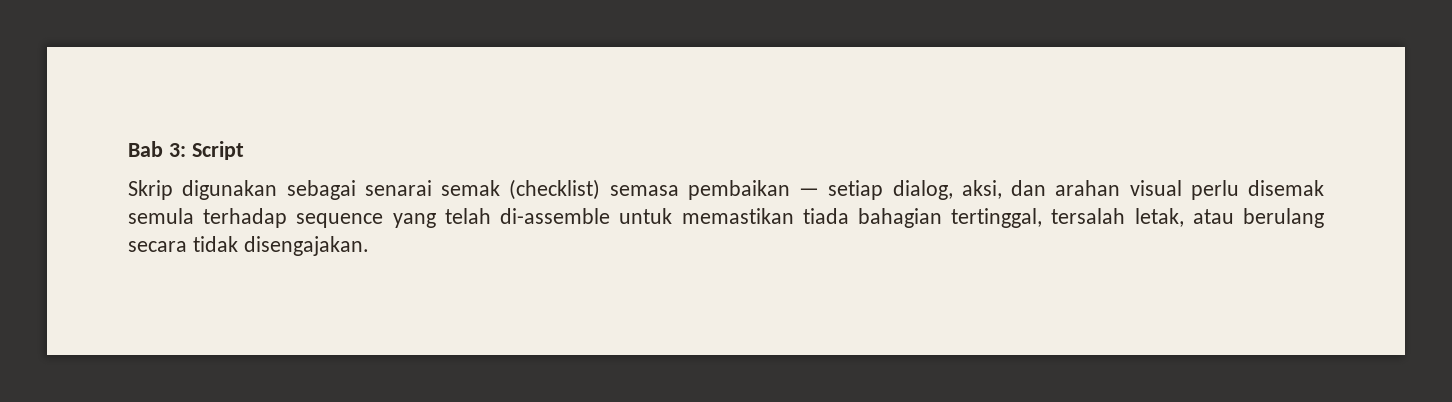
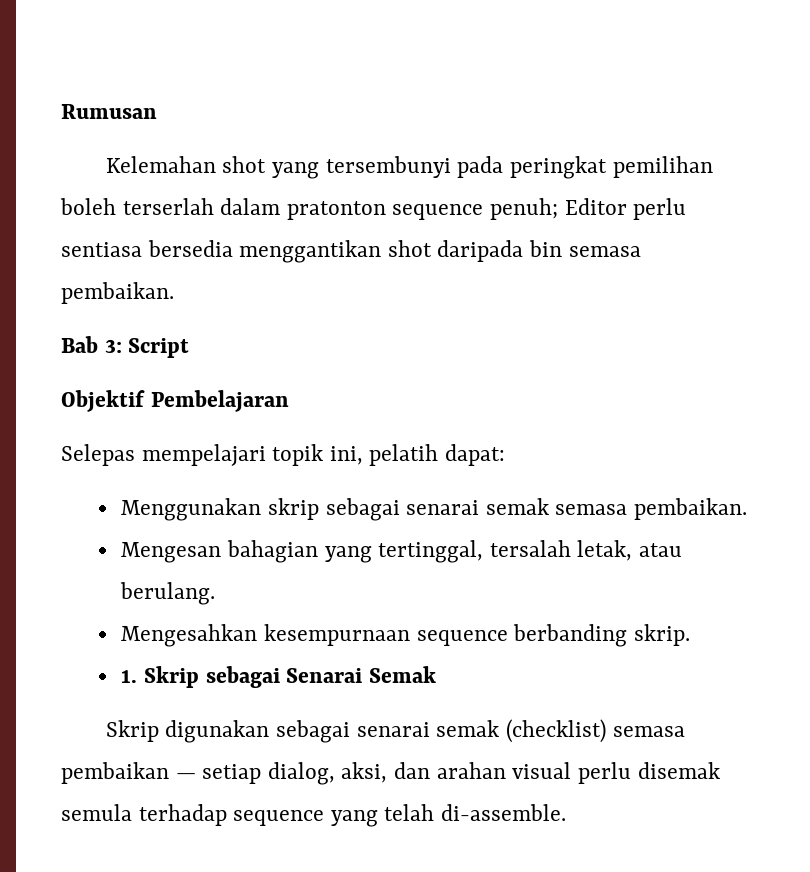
+ Rumusan
+ Kelemahan shot yang tersembunyi pada peringkat pemilihan boleh terserlah dalam pratonton sequence penuh; Editor perlu sentiasa bersedia menggantikan shot daripada bin semasa pembaikan.
  Bab 3: Script
+ Objektif Pembelajaran
+ Selepas mempelajari topik ini, pelatih dapat:
+ Menggunakan skrip sebagai senarai semak semasa pembaikan.
+ Mengesan bahagian yang tertinggal, tersalah letak, atau berulang.
+ Mengesahkan kesempurnaan sequence berbanding skrip.
+ 1. Skrip sebagai Senarai Semak
- Skrip digunakan sebagai senarai semak (checklist) semasa pembaikan — setiap dialog, aksi, dan arahan visual perlu disemak semula terhadap sequence yang telah di-assemble untuk memastikan tiada bahagian tertinggal, tersalah letak, atau berulang secara tidak disengajakan.
+ Skrip digunakan sebagai senarai semak (checklist) semasa pembaikan — setiap dialog, aksi, dan arahan visual perlu disemak semula terhadap sequence yang telah di-assemble.

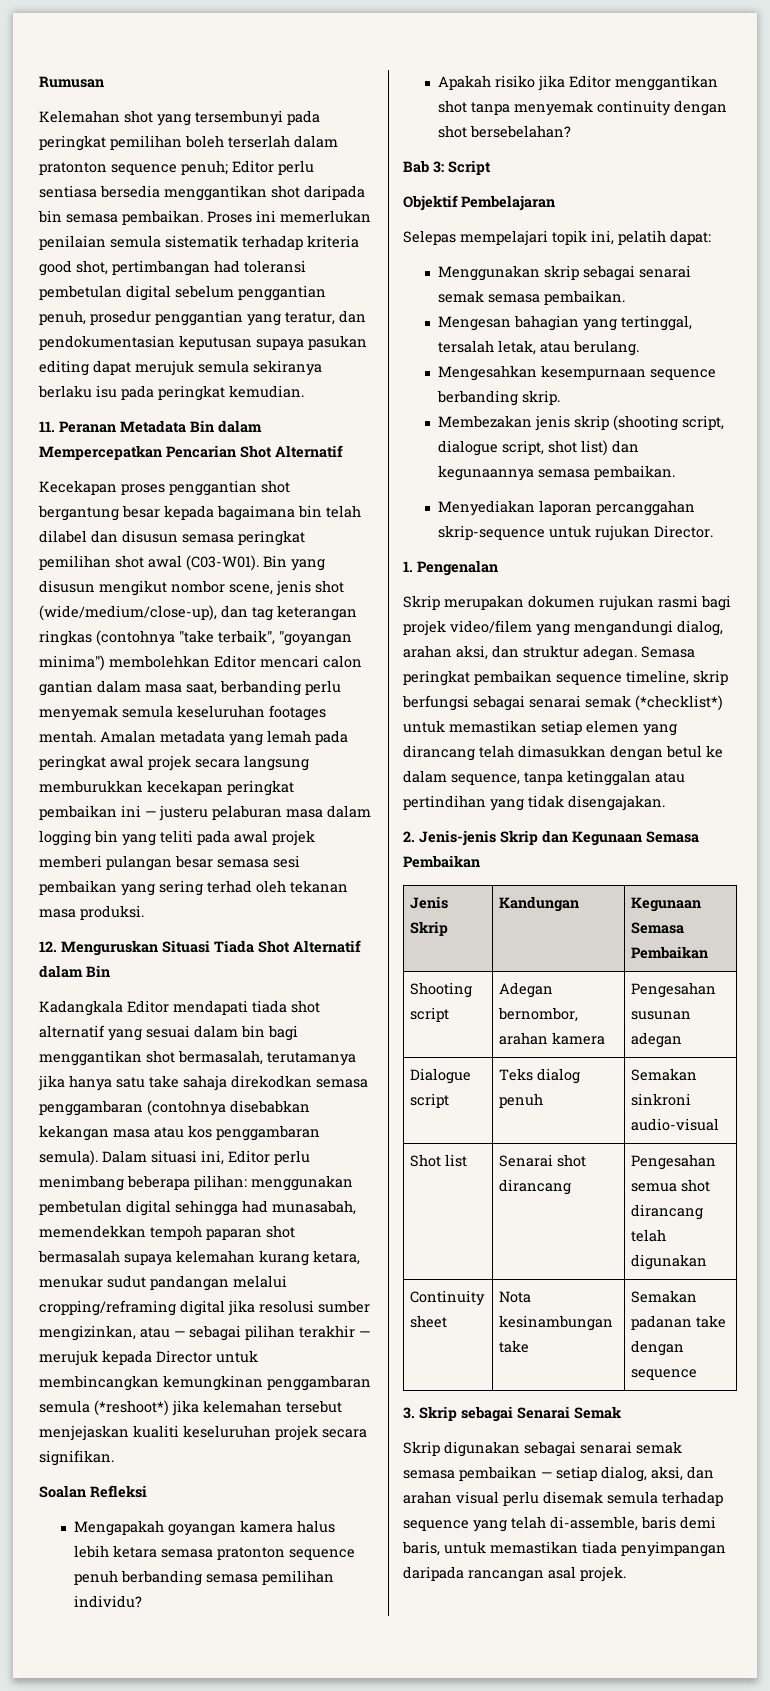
+ Proses ini memerlukan penilaian semula sistematik terhadap kriteria good shot, pertimbangan had toleransi pembetulan digital sebelum penggantian penuh, prosedur penggantian yang teratur, dan pendokumentasian keputusan supaya pasukan editing dapat merujuk semula sekiranya berlaku isu pada peringkat kemudian.
+ 11. Peranan Metadata Bin dalam Mempercepatkan Pencarian Shot Alternatif
+ Kecekapan proses penggantian shot bergantung besar kepada bagaimana bin telah dilabel dan disusun semasa peringkat pemilihan shot awal (C03-W01). Bin yang disusun mengikut nombor scene, jenis shot (wide/medium/close-up), dan tag keterangan ringkas (contohnya "take terbaik", "goyangan minima") membolehkan Editor mencari calon gantian dalam masa saat, berbanding perlu menyemak semula keseluruhan footages mentah. Amalan metadata yang lemah pada peringkat awal projek secara langsung memburukkan kecekapan peringkat pembaikan ini — justeru pelaburan masa dalam logging bin yang teliti pada awal projek memberi pulangan besar semasa sesi pembaikan yang sering terhad oleh tekanan masa produksi.
+ 12. Menguruskan Situasi Tiada Shot Alternatif dalam Bin
+ Kadangkala Editor mendapati tiada shot alternatif yang sesuai dalam bin bagi menggantikan shot bermasalah, terutamanya jika hanya satu take sahaja direkodkan semasa penggambaran (contohnya disebabkan kekangan masa atau kos penggambaran semula). Dalam situasi ini, Editor perlu menimbang beberapa pilihan: menggunakan pembetulan digital sehingga had munasabah, memendekkan tempoh paparan shot bermasalah supaya kelemahan kurang ketara, menukar sudut pandangan melalui cropping/reframing digital jika resolusi sumber mengizinkan, atau — sebagai pilihan terakhir — merujuk kepada Director untuk membincangkan kemungkinan penggambaran semula (*reshoot*) jika kelemahan tersebut menjejaskan kualiti keseluruhan projek secara signifikan.
+ Soalan Refleksi
+ Mengapakah goyangan kamera halus lebih ketara semasa pratonton sequence penuh berbanding semasa pemilihan individu?
+ Apakah risiko jika Editor menggantikan shot tanpa menyemak continuity dengan shot bersebelahan?
- 1. Skrip sebagai Senarai Semak
+ Membezakan jenis skrip (shooting script, dialogue script, shot list) dan kegunaannya semasa pembaikan.
+ Menyediakan laporan percanggahan skrip-sequence untuk rujukan Director.
+ 1. Pengenalan
+ Skrip merupakan dokumen rujukan rasmi bagi projek video/filem yang mengandungi dialog, arahan aksi, dan struktur adegan. Semasa peringkat pembaikan sequence timeline, skrip berfungsi sebagai senarai semak (*checklist*) untuk memastikan setiap elemen yang dirancang telah dimasukkan dengan betul ke dalam sequence, tanpa ketinggalan atau pertindihan yang tidak disengajakan.
+ 2. Jenis-jenis Skrip dan Kegunaan Semasa Pembaikan
+ Jenis Skrip | Kandungan | Kegunaan Semasa Pembaikan
+ Shooting script | Adegan bernombor, arahan kamera | Pengesahan susunan adegan
+ Dialogue script | Teks dialog penuh | Semakan sinkroni audio-visual
+ Shot list | Senarai shot dirancang | Pengesahan semua shot dirancang telah digunakan
+ Continuity sheet | Nota kesinambungan take | Semakan padanan take dengan sequence
+ 3. Skrip sebagai Senarai Semak
- Skrip digunakan sebagai senarai semak (checklist) semasa pembaikan — setiap dialog, aksi, dan arahan visual perlu disemak semula terhadap sequence yang telah di-assemble.
+ Skrip digunakan sebagai senarai semak semasa pembaikan — setiap dialog, aksi, dan arahan visual perlu disemak semula terhadap sequence yang telah di-assemble, baris demi baris, untuk memastikan tiada penyimpangan daripada rancangan asal projek.

